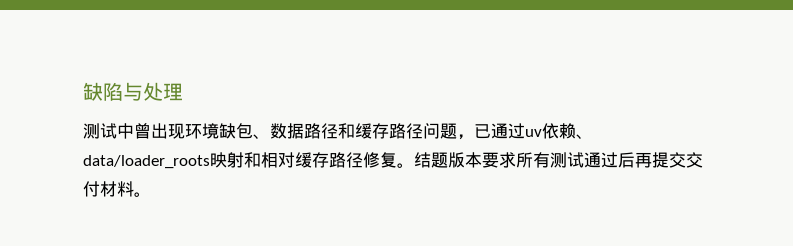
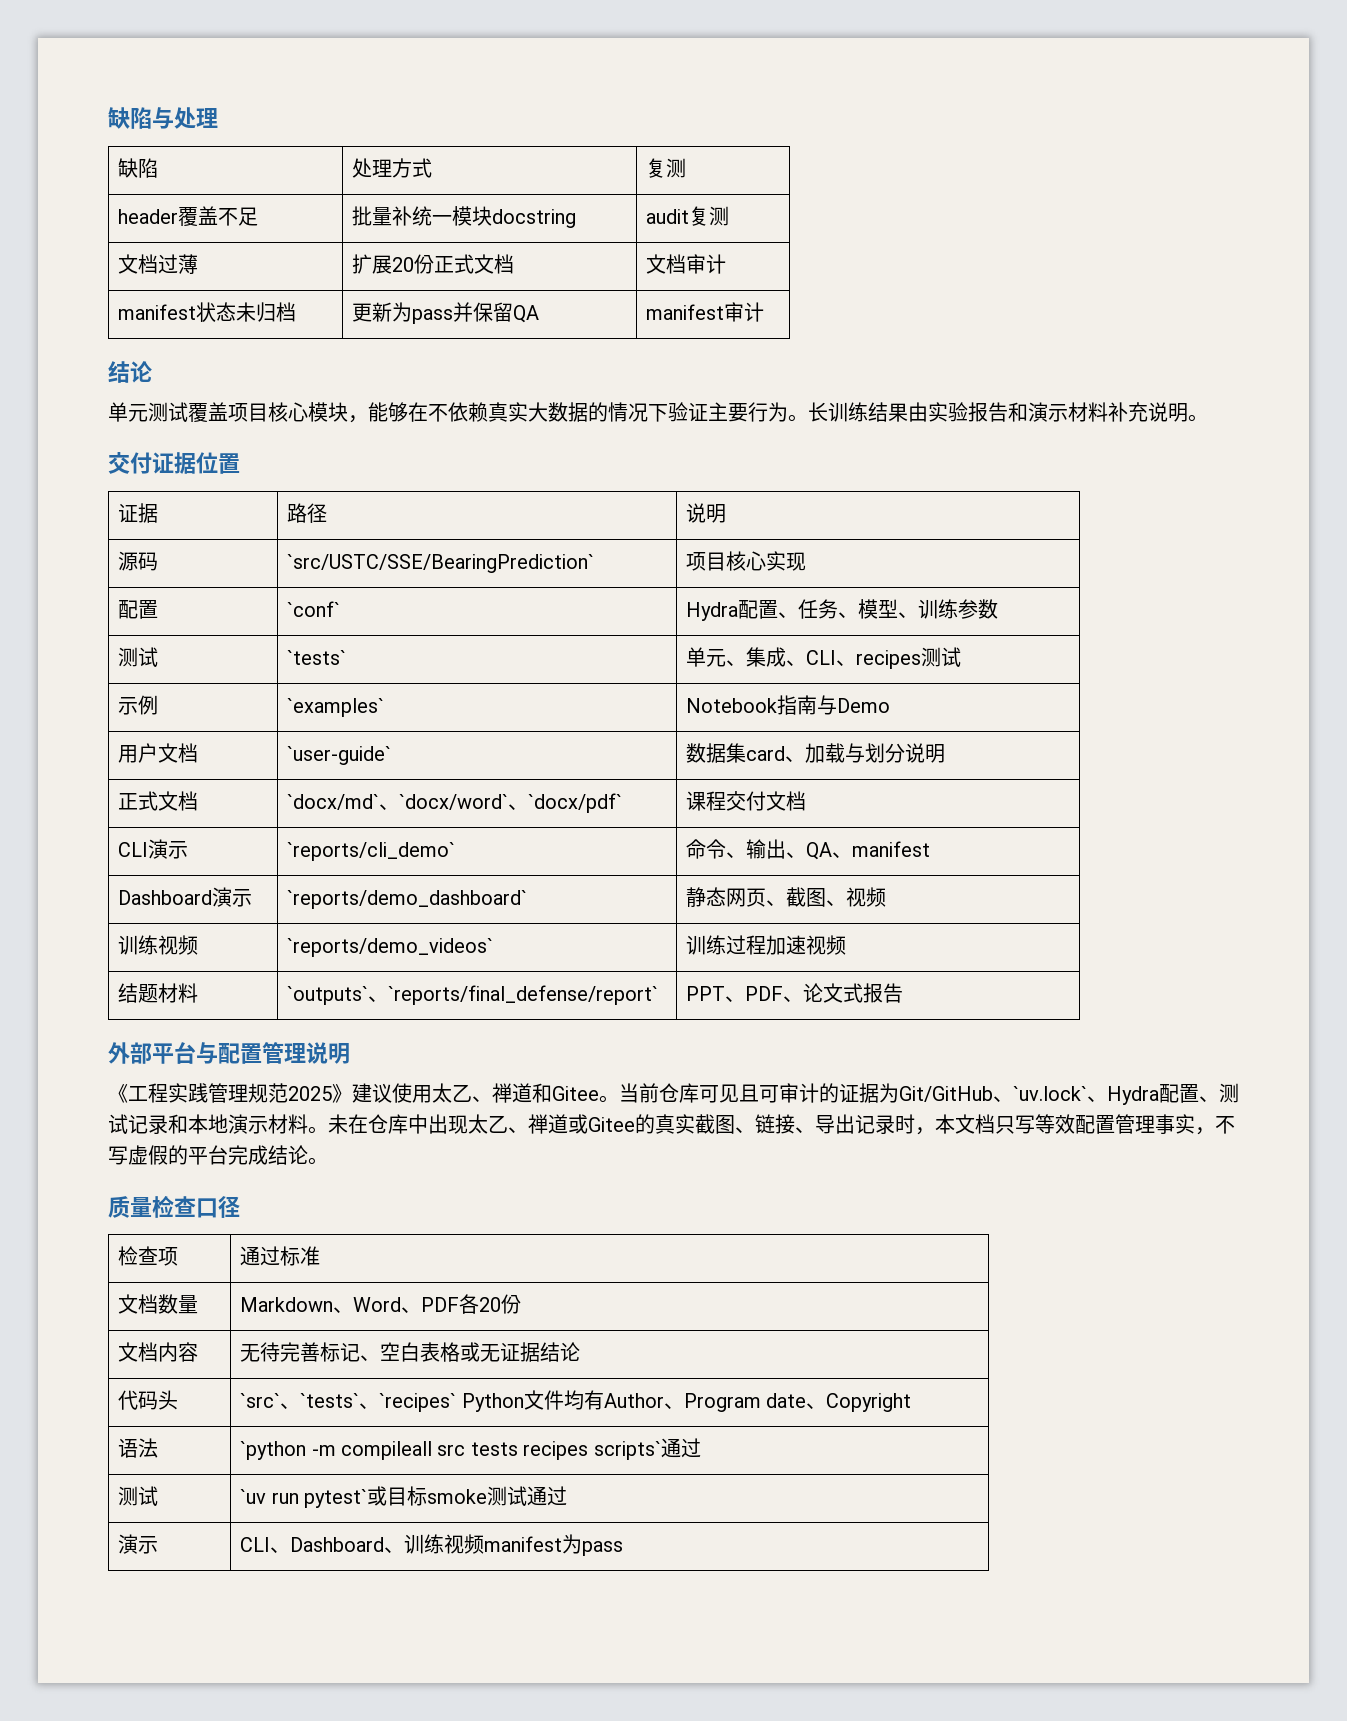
- 测试中曾出现环境缺包、数据路径和缓存路径问题，已通过uv依赖、data/loader_roots映射和相对缓存路径修复。结题版本要求所有测试通过后再提交交付材料。
+ 缺陷 | 处理方式 | 复测
+ header覆盖不足 | 批量补统一模块docstring | audit复测
+ 文档过薄 | 扩展20份正式文档 | 文档审计
+ manifest状态未归档 | 更新为pass并保留QA | manifest审计
+ 结论
+ 单元测试覆盖项目核心模块，能够在不依赖真实大数据的情况下验证主要行为。长训练结果由实验报告和演示材料补充说明。
+ 交付证据位置
+ 证据 | 路径 | 说明
+ 源码 | `src/USTC/SSE/BearingPrediction` | 项目核心实现
+ 配置 | `conf` | Hydra配置、任务、模型、训练参数
+ 测试 | `tests` | 单元、集成、CLI、recipes测试
+ 示例 | `examples` | Notebook指南与Demo
+ 用户文档 | `user-guide` | 数据集card、加载与划分说明
+ 正式文档 | `docx/md`、`docx/word`、`docx/pdf` | 课程交付文档
+ CLI演示 | `reports/cli_demo` | 命令、输出、QA、manifest
+ Dashboard演示 | `reports/demo_dashboard` | 静态网页、截图、视频
+ 训练视频 | `reports/demo_videos` | 训练过程加速视频
+ 结题材料 | `outputs`、`reports/final_defense/report` | PPT、PDF、论文式报告
+ 外部平台与配置管理说明
+ 《工程实践管理规范2025》建议使用太乙、禅道和Gitee。当前仓库可见且可审计的证据为Git/GitHub、`uv.lock`、Hydra配置、测试记录和本地演示材料。未在仓库中出现太乙、禅道或Gitee的真实截图、链接、导出记录时，本文档只写等效配置管理事实，不写虚假的平台完成结论。
+ 质量检查口径
+ 检查项 | 通过标准
+ 文档数量 | Markdown、Word、PDF各20份
+ 文档内容 | 无待完善标记、空白表格或无证据结论
+ 代码头 | `src`、`tests`、`recipes` Python文件均有Author、Program date、Copyright
+ 语法 | `python -m compileall src tests recipes scripts`通过
+ 测试 | `uv run pytest`或目标smoke测试通过
+ 演示 | CLI、Dashboard、训练视频manifest为pass

